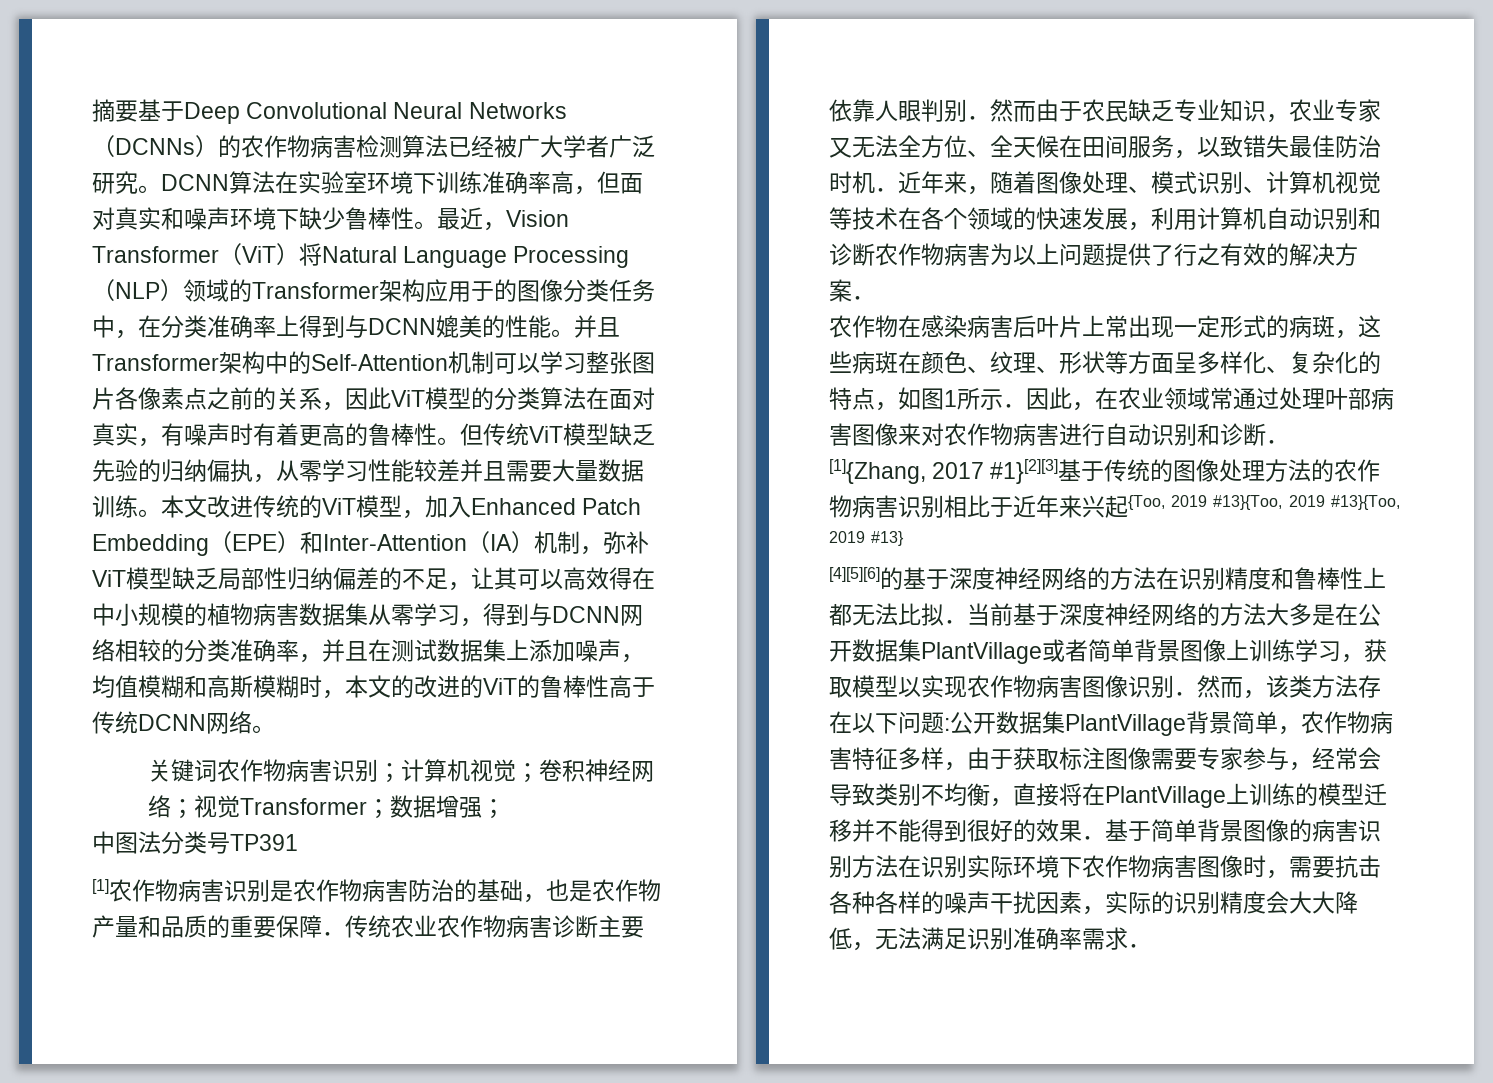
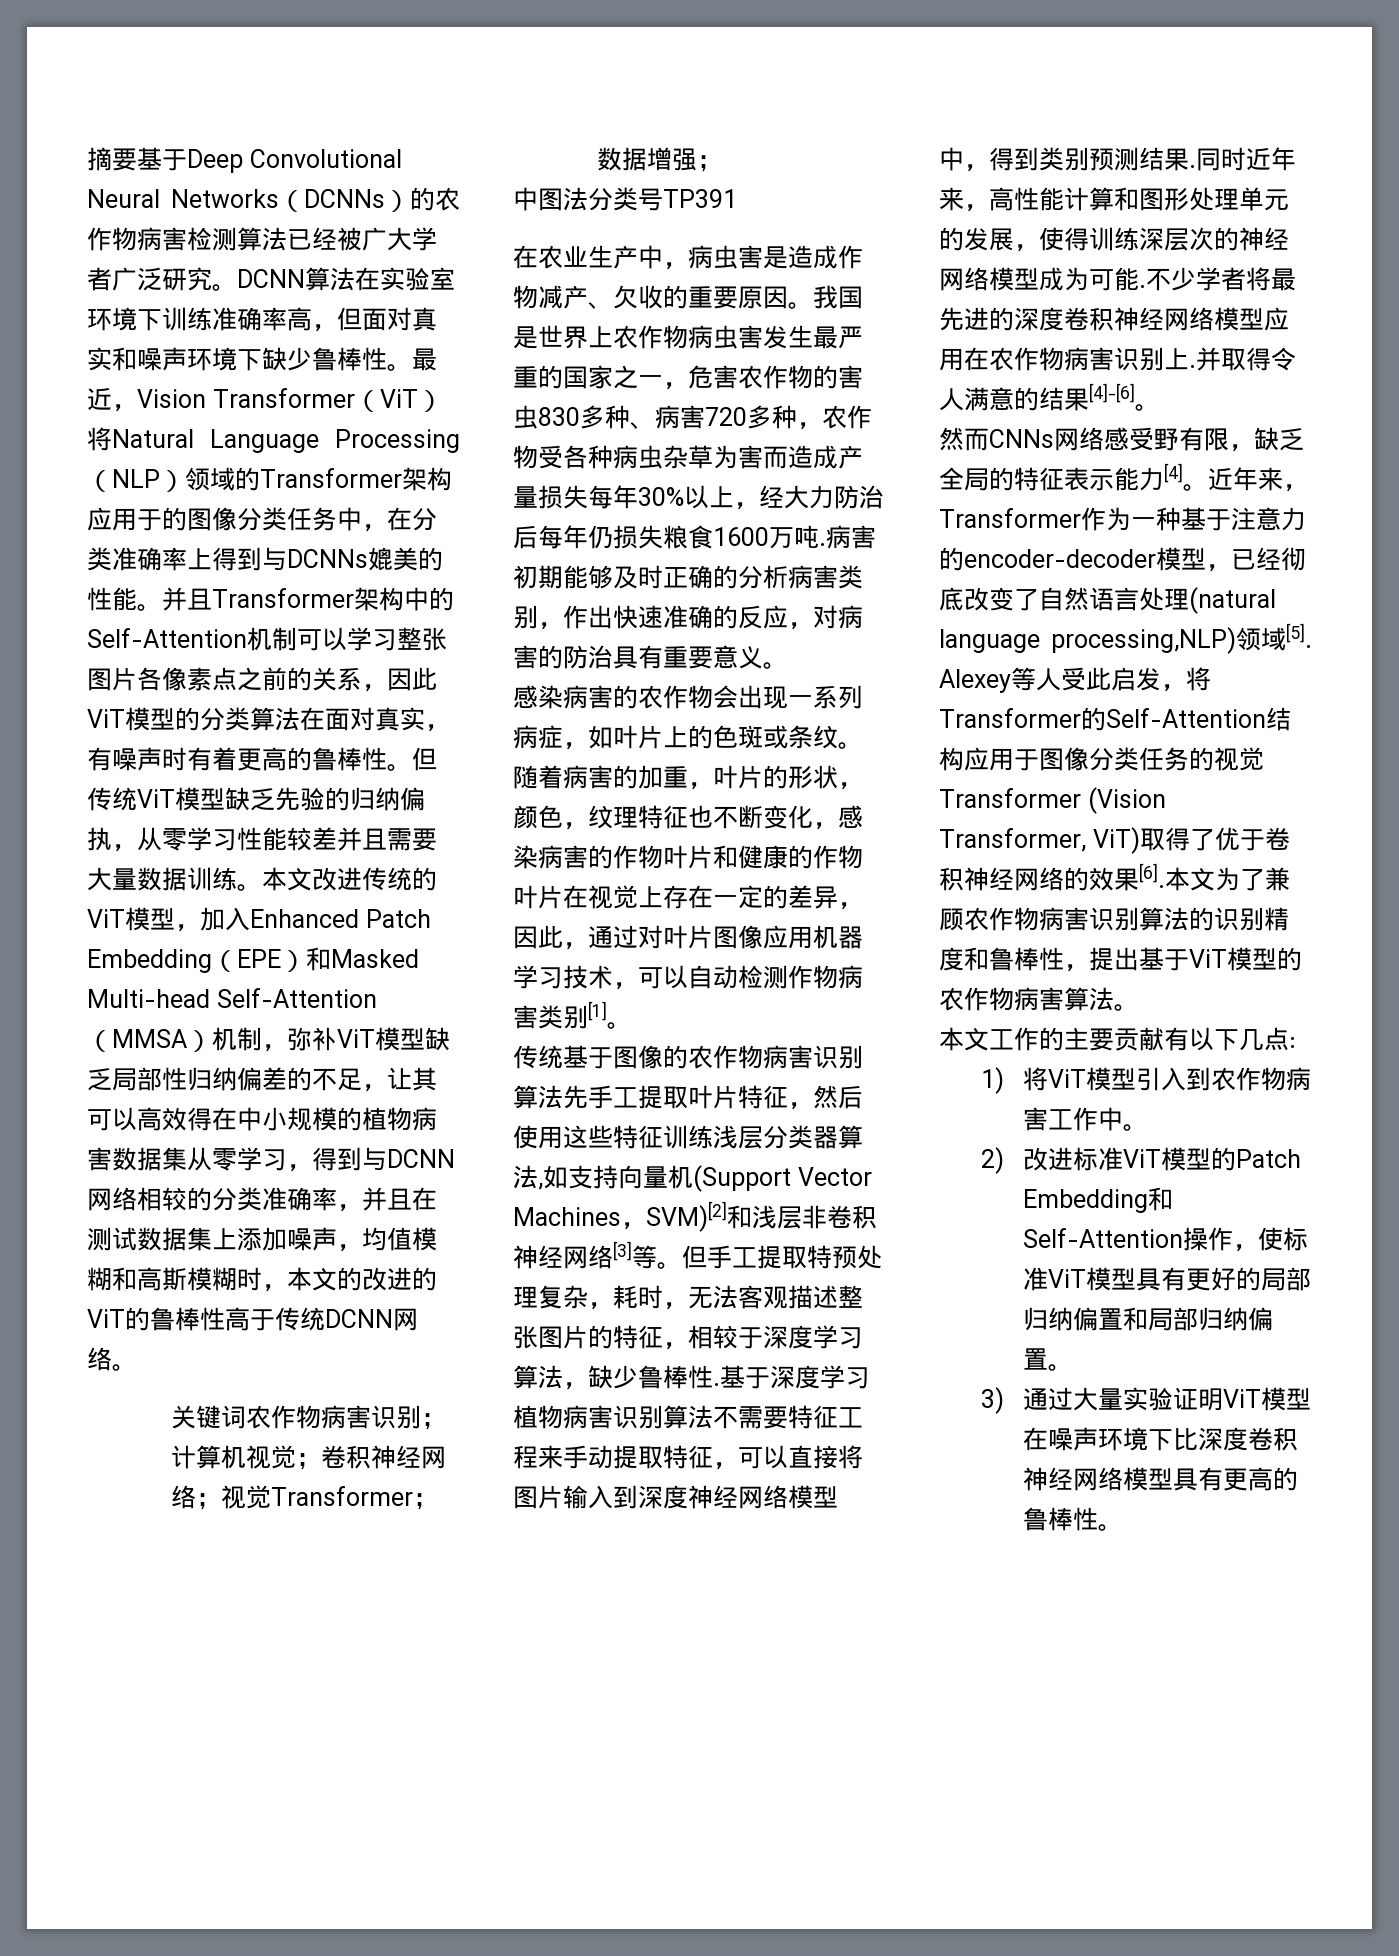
- 最近，Vision Transformer（ViT）将Natural Language Processing（NLP）领域的Transformer架构应用于的图像分类任务中，在分类准确率上得到与DCNN媲美的性能。
+ 最近，Vision Transformer（ViT）将Natural Language Processing（NLP）领域的Transformer架构应用于的图像分类任务中，在分类准确率上得到与DCNNs媲美的性能。
- 本文改进传统的ViT模型，加入Enhanced Patch Embedding（EPE）和Inter-Attention（IA）机制，弥补ViT模型缺乏局部性归纳偏差的不足，让其可以高效得在中小规模的植物病害数据集从零学习，得到与DCNN网络相较的分类准确率，并且在测试数据集上添加噪声，均值模糊和高斯模糊时，本文的改进的ViT的鲁棒性高于传统DCNN网络。
+ 本文改进传统的ViT模型，加入Enhanced Patch Embedding（EPE）和Masked Multi-head Self-Attention（MMSA）机制，弥补ViT模型缺乏局部性归纳偏差的不足，让其可以高效得在中小规模的植物病害数据集从零学习，得到与DCNN网络相较的分类准确率，并且在测试数据集上添加噪声，均值模糊和高斯模糊时，本文的改进的ViT的鲁棒性高于传统DCNN网络。
- [1]农作物病害识别是农作物病害防治的基础，也是农作物产量和品质的重要保障．传统农业农作物病害诊断主要依靠人眼判别．然而由于农民缺乏专业知识，农业专家又无法全方位、全天候在田间服务，以致错失最佳防治时机．近年来，随着图像处理、模式识别、计算机视觉等技术在各个领域的快速发展，利用计算机自动识别和诊断农作物病害为以上问题提供了行之有效的解决方案．
- 农作物在感染病害后叶片上常出现一定形式的病斑，这些病斑在颜色、纹理、形状等方面呈多样化、复杂化的特点，如图1所示．因此，在农业领域常通过处理叶部病害图像来对农作物病害进行自动识别和诊断．
- [1]{Zhang, 2017 #1}[2][3]基于传统的图像处理方法的农作物病害识别相比于近年来兴起{Too, 2019 #13}{Too, 2019 #13}{Too, 2019 #13}
- [4][5][6]的基于深度神经网络的方法在识别精度和鲁棒性上都无法比拟．当前基于深度神经网络的方法大多是在公开数据集PlantVillage或者简单背景图像上训练学习，获取模型以实现农作物病害图像识别．然而，该类方法存在以下问题:公开数据集PlantVillage背景简单，农作物病害特征多样，由于获取标注图像需要专家参与，经常会导致类别不均衡，直接将在PlantVillage上训练的模型迁移并不能得到很好的效果．基于简单背景图像的病害识别方法在识别实际环境下农作物病害图像时，需要抗击各种各样的噪声干扰因素，实际的识别精度会大大降低，无法满足识别准确率需求．
+ 在农业生产中，病虫害是造成作物减产、欠收的重要原因。我国是世界上农作物病虫害发生最严重的国家之一，危害农作物的害虫830多种、病害720多种，农作物受各种病虫杂草为害而造成产量损失每年30%以上，经大力防治后每年仍损失粮食1600万吨.病害初期能够及时正确的分析病害类别，作出快速准确的反应，对病害的防治具有重要意义。
+ 感染病害的农作物会出现一系列病症，如叶片上的色斑或条纹。随着病害的加重，叶片的形状，颜色，纹理特征也不断变化，感染病害的作物叶片和健康的作物叶片在视觉上存在一定的差异，因此，通过对叶片图像应用机器学习技术，可以自动检测作物病害类别[1]。
+ 传统基于图像的农作物病害识别算法先手工提取叶片特征，然后使用这些特征训练浅层分类器算法,如支持向量机(Support Vector Machines，SVM)[2]和浅层非卷积神经网络[3]等。但手工提取特预处理复杂，耗时，无法客观描述整张图片的特征，相较于深度学习算法，缺少鲁棒性.基于深度学习植物病害识别算法不需要特征工程来手动提取特征，可以直接将图片输入到深度神经网络模型中，得到类别预测结果.同时近年来，高性能计算和图形处理单元的发展，使得训练深层次的神经网络模型成为可能.不少学者将最先进的深度卷积神经网络模型应用在农作物病害识别上.并取得令人满意的结果[4]-[6]。
+ 然而CNNs网络感受野有限，缺乏全局的特征表示能力[4]。近年来，Transformer作为一种基于注意力的encoder-decoder模型，已经彻底改变了自然语言处理(natural language processing,NLP)领域[5]. Alexey等人受此启发，将Transformer的Self-Attention结构应用于图像分类任务的视觉Transformer (Vision Transformer, ViT)取得了优于卷积神经网络的效果[6].本文为了兼顾农作物病害识别算法的识别精度和鲁棒性，提出基于ViT模型的农作物病害算法。
+ 本文工作的主要贡献有以下几点:
+ 1)将ViT模型引入到农作物病害工作中。
+ 2)改进标准ViT模型的Patch Embedding和Self-Attention操作，使标准ViT模型具有更好的局部归纳偏置和局部归纳偏置。
+ 3)通过大量实验证明ViT模型在噪声环境下比深度卷积神经网络模型具有更高的鲁棒性。

